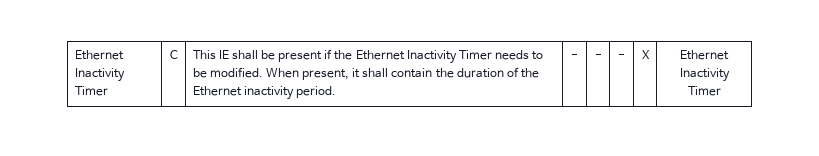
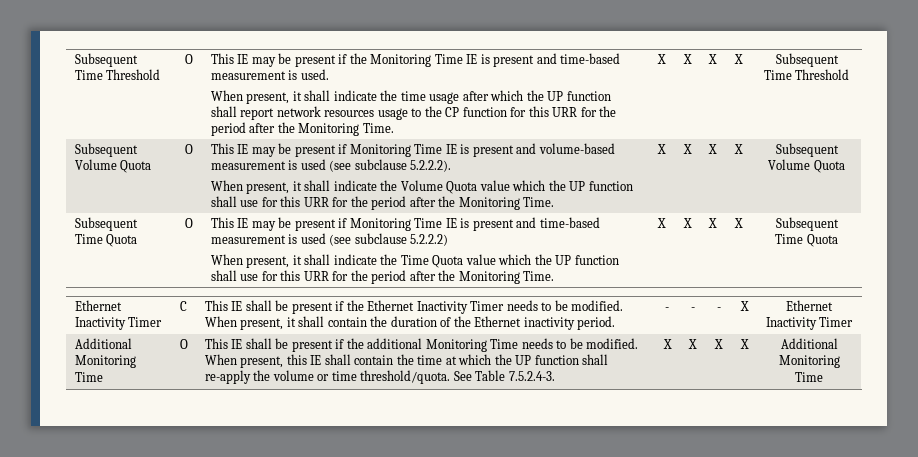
+ Subsequent Time Threshold | O | This IE may be present if the Monitoring Time IE is present and time-based measurement is used.
+ When present, it shall indicate the time usage after which the UP function shall report network resources usage to the CP function for this URR for the period after the Monitoring Time. | X | X | X | X | Subsequent Time Threshold
+ Subsequent Volume Quota | O | This IE may be present if Monitoring Time IE is present and volume-based measurement is used (see subclause 5.2.2.2).
+ When present, it shall indicate the Volume Quota value which the UP function shall use for this URR for the period after the Monitoring Time. | X | X | X | X | Subsequent Volume Quota
+ Subsequent Time Quota | O | This IE may be present if Monitoring Time IE is present and time-based measurement is used (see subclause 5.2.2.2)
+ When present, it shall indicate the Time Quota value which the UP function shall use for this URR for the period after the Monitoring Time. | X | X | X | X | Subsequent Time Quota
+ Additional Monitoring Time | O | This IE shall be present if the additional Monitoring Time needs to be modified. When present, this IE shall contain the time at which the UP function shall re-apply the volume or time threshold/quota. See Table 7.5.2.4-3. | X | X | X | X | Additional Monitoring Time

